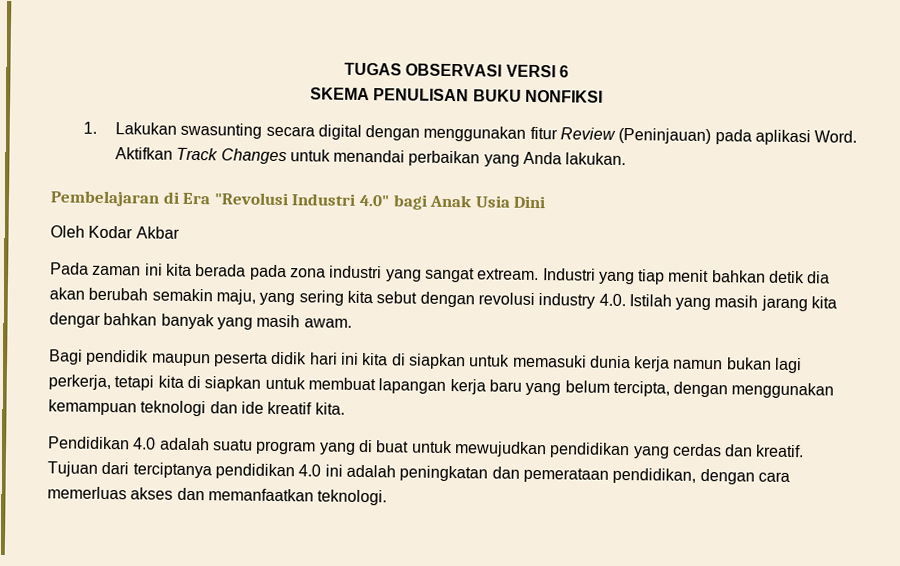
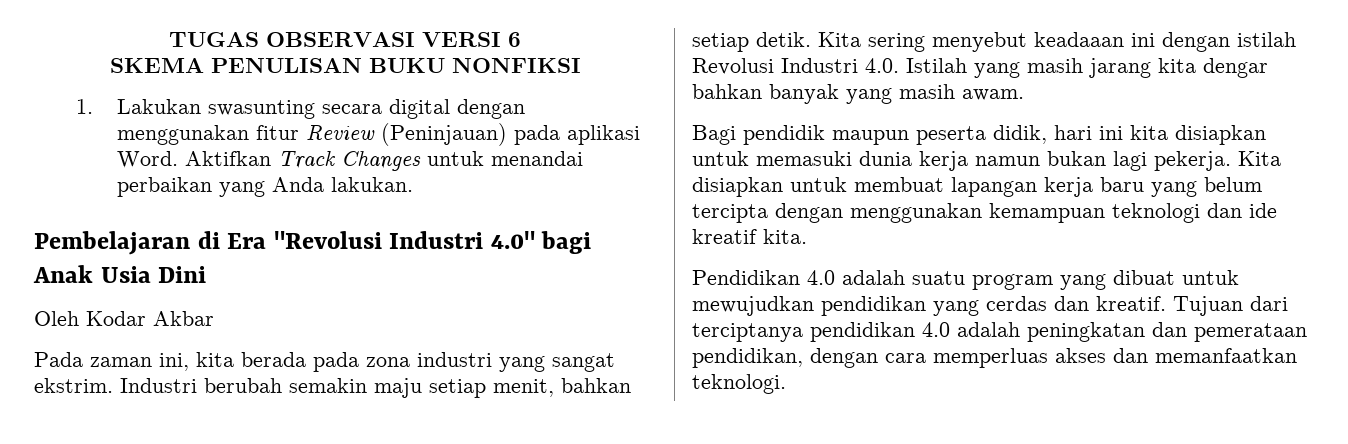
- Pada zaman ini kita berada pada zona industri yang sangat extream. Industri yang tiap menit bahkan detik dia akan berubah semakin maju, yang sering kita sebut dengan revolusi industry 4.0. Istilah yang masih jarang kita dengar bahkan banyak yang masih awam.
+ Pada zaman ini, kita berada pada zona industri yang sangat ekstrim. Industri berubah semakin maju setiap menit, bahkan setiap detik. Kita sering menyebut keadaaan ini dengan istilah Revolusi Industri 4.0. Istilah yang masih jarang kita dengar bahkan banyak yang masih awam.
- Bagi pendidik maupun peserta didik hari ini kita di siapkan untuk memasuki dunia kerja namun bukan lagi perkerja, tetapi kita di siapkan untuk membuat lapangan kerja baru yang belum tercipta, dengan menggunakan kemampuan teknologi dan ide kreatif kita.
+ Bagi pendidik maupun peserta didik, hari ini kita disiapkan untuk memasuki dunia kerja namun bukan lagi pekerja. Kita disiapkan untuk membuat lapangan kerja baru yang belum tercipta dengan menggunakan kemampuan teknologi dan ide kreatif kita.
- Pendidikan 4.0 adalah suatu program yang di buat untuk mewujudkan pendidikan yang cerdas dan kreatif.
+ Pendidikan 4.0 adalah suatu program yang dibuat untuk mewujudkan pendidikan yang cerdas dan kreatif.
- Tujuan dari terciptanya pendidikan 4.0 ini adalah peningkatan dan pemerataan pendidikan, dengan cara memerluas akses dan memanfaatkan teknologi.
+ Tujuan dari terciptanya pendidikan 4.0 adalah peningkatan dan pemerataan pendidikan, dengan cara memperluas akses dan memanfaatkan teknologi.

